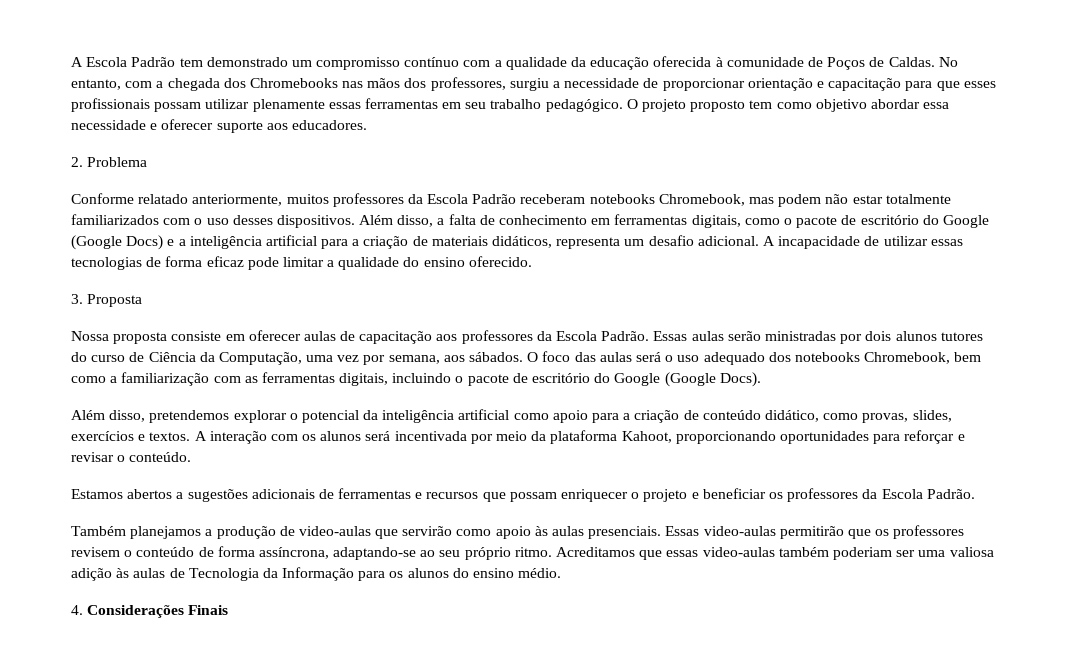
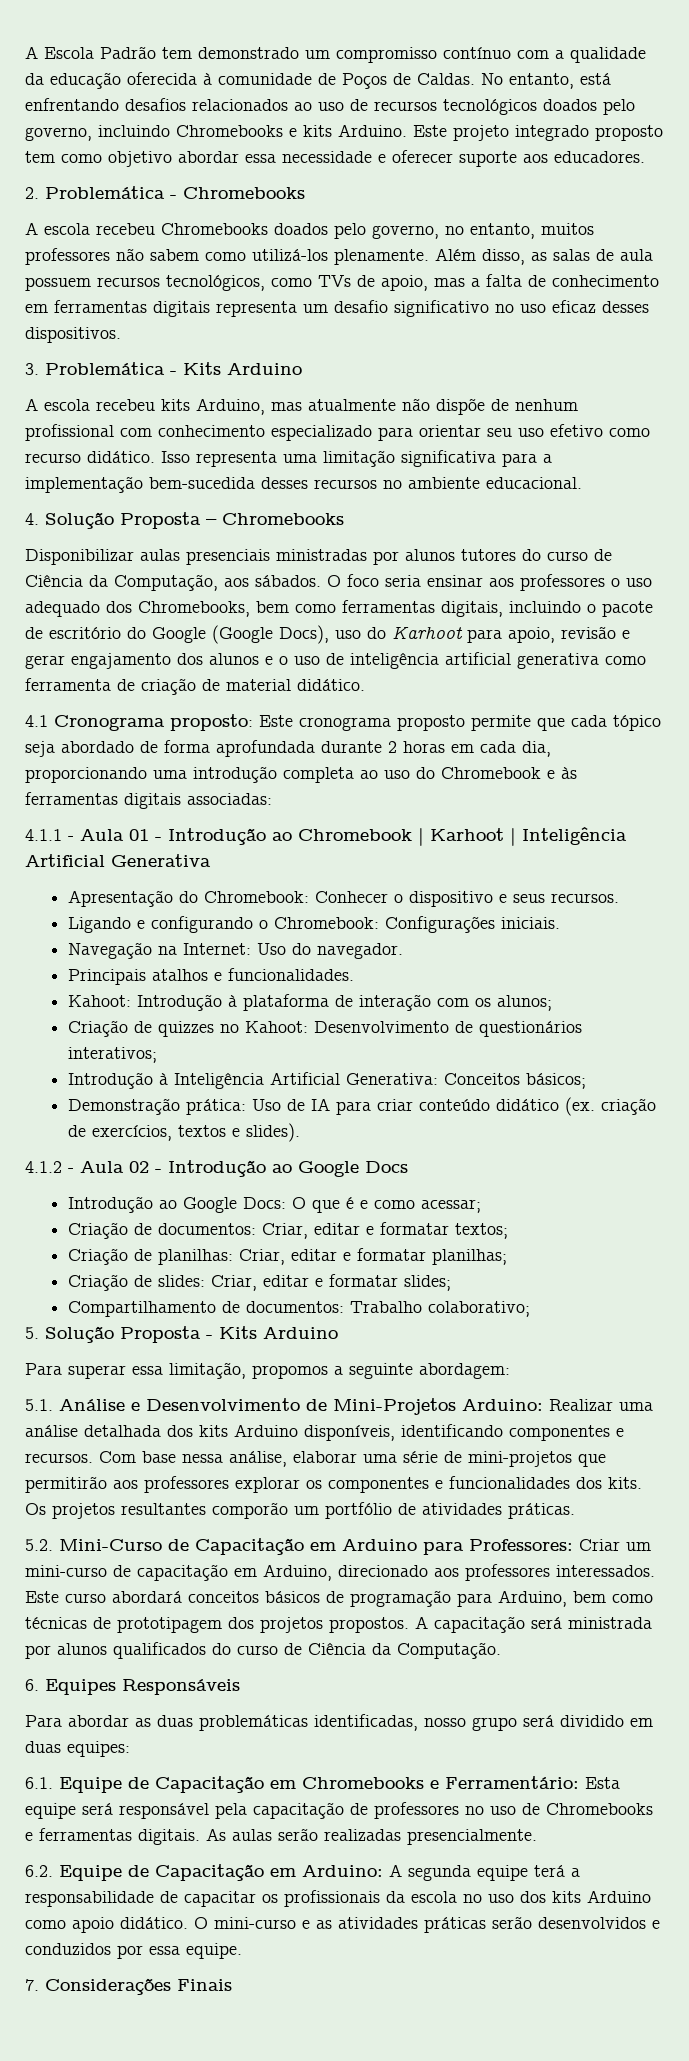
- No entanto, com a chegada dos Chromebooks nas mãos dos professores, surgiu a necessidade de proporcionar orientação e capacitação para que esses profissionais possam utilizar plenamente essas ferramentas em seu trabalho pedagógico. O projeto proposto tem como objetivo abordar essa necessidade e oferecer suporte aos educadores.
+ No entanto, está enfrentando desafios relacionados ao uso de recursos tecnológicos doados pelo governo, incluindo Chromebooks e kits Arduino. Este projeto integrado proposto tem como objetivo abordar essa necessidade e oferecer suporte aos educadores.
- 2. Problema
- Conforme relatado anteriormente, muitos professores da Escola Padrão receberam notebooks Chromebook, mas podem não estar totalmente familiarizados com o uso desses dispositivos. Além disso, a falta de conhecimento em ferramentas digitais, como o pacote de escritório do Google (Google Docs) e a inteligência artificial para a criação de materiais didáticos, representa um desafio adicional. A incapacidade de utilizar essas tecnologias de forma eficaz pode limitar a qualidade do ensino oferecido.
- 3. Proposta
- Nossa proposta consiste em oferecer aulas de capacitação aos professores da Escola Padrão. Essas aulas serão ministradas por dois alunos tutores do curso de Ciência da Computação, uma vez por semana, aos sábados. O foco das aulas será o uso adequado dos notebooks Chromebook, bem como a familiarização com as ferramentas digitais, incluindo o pacote de escritório do Google (Google Docs).
- Além disso, pretendemos explorar o potencial da inteligência artificial como apoio para a criação de conteúdo didático, como provas, slides, exercícios e textos. A interação com os alunos será incentivada por meio da plataforma Kahoot, proporcionando oportunidades para reforçar e revisar o conteúdo.
- Estamos abertos a sugestões adicionais de ferramentas e recursos que possam enriquecer o projeto e beneficiar os professores da Escola Padrão.
- Também planejamos a produção de video-aulas que servirão como apoio às aulas presenciais. Essas video-aulas permitirão que os professores revisem o conteúdo de forma assíncrona, adaptando-se ao seu próprio ritmo. Acreditamos que essas video-aulas também poderiam ser uma valiosa adição às aulas de Tecnologia da Informação para os alunos do ensino médio.
- 4. Considerações Finais
+ 2. Problemática - Chromebooks
+ A escola recebeu Chromebooks doados pelo governo, no entanto, muitos professores não sabem como utilizá-los plenamente. Além disso, as salas de aula possuem recursos tecnológicos, como TVs de apoio, mas a falta de conhecimento em ferramentas digitais representa um desafio significativo no uso eficaz desses dispositivos.
+ 3. Problemática - Kits Arduino
+ A escola recebeu kits Arduino, mas atualmente não dispõe de nenhum profissional com conhecimento especializado para orientar seu uso efetivo como recurso didático. Isso representa uma limitação significativa para a implementação bem-sucedida desses recursos no ambiente educacional.
+ 4. Solução Proposta – Chromebooks
+ Disponibilizar aulas presenciais ministradas por alunos tutores do curso de Ciência da Computação, aos sábados. O foco seria ensinar aos professores o uso adequado dos Chromebooks, bem como ferramentas digitais, incluindo o pacote de escritório do Google (Google Docs), uso do Karhoot para apoio, revisão e gerar engajamento dos alunos e o uso de inteligência artificial generativa como ferramenta de criação de material didático.
+ 4.1 Cronograma proposto: Este cronograma proposto permite que cada tópico seja abordado de forma aprofundada durante 2 horas em cada dia, proporcionando uma introdução completa ao uso do Chromebook e às ferramentas digitais associadas:
+ 4.1.1 - Aula 01 - Introdução ao Chromebook | Karhoot | Inteligência Artificial Generativa
+ Apresentação do Chromebook: Conhecer o dispositivo e seus recursos.
+ Ligando e configurando o Chromebook: Configurações iniciais.
+ Navegação na Internet: Uso do navegador.
+ Principais atalhos e funcionalidades.
+ Kahoot: Introdução à plataforma de interação com os alunos;
+ Criação de quizzes no Kahoot: Desenvolvimento de questionários interativos;
+ Introdução à Inteligência Artificial Generativa: Conceitos básicos;
+ Demonstração prática: Uso de IA para criar conteúdo didático (ex. criação de exercícios, textos e slides).
+ 4.1.2 - Aula 02 - Introdução ao Google Docs
+ Introdução ao Google Docs: O que é e como acessar;
+ Criação de documentos: Criar, editar e formatar textos;
+ Criação de planilhas: Criar, editar e formatar planilhas;
+ Criação de slides: Criar, editar e formatar slides;
+ Compartilhamento de documentos: Trabalho colaborativo;
+ 5. Solução Proposta - Kits Arduino
+ Para superar essa limitação, propomos a seguinte abordagem:
+ 5.1. Análise e Desenvolvimento de Mini-Projetos Arduino: Realizar uma análise detalhada dos kits Arduino disponíveis, identificando componentes e recursos. Com base nessa análise, elaborar uma série de mini-projetos que permitirão aos professores explorar os componentes e funcionalidades dos kits. Os projetos resultantes comporão um portfólio de atividades práticas.
+ 5.2. Mini-Curso de Capacitação em Arduino para Professores: Criar um mini-curso de capacitação em Arduino, direcionado aos professores interessados. Este curso abordará conceitos básicos de programação para Arduino, bem como técnicas de prototipagem dos projetos propostos. A capacitação será ministrada por alunos qualificados do curso de Ciência da Computação.
+ 6. Equipes Responsáveis
+ Para abordar as duas problemáticas identificadas, nosso grupo será dividido em duas equipes:
+ 6.1. Equipe de Capacitação em Chromebooks e Ferramentário: Esta equipe será responsável pela capacitação de professores no uso de Chromebooks e ferramentas digitais. As aulas serão realizadas presencialmente.
+ 6.2. Equipe de Capacitação em Arduino: A segunda equipe terá a responsabilidade de capacitar os profissionais da escola no uso dos kits Arduino como apoio didático. O mini-curso e as atividades práticas serão desenvolvidos e conduzidos por essa equipe.
+ 7. Considerações Finais

